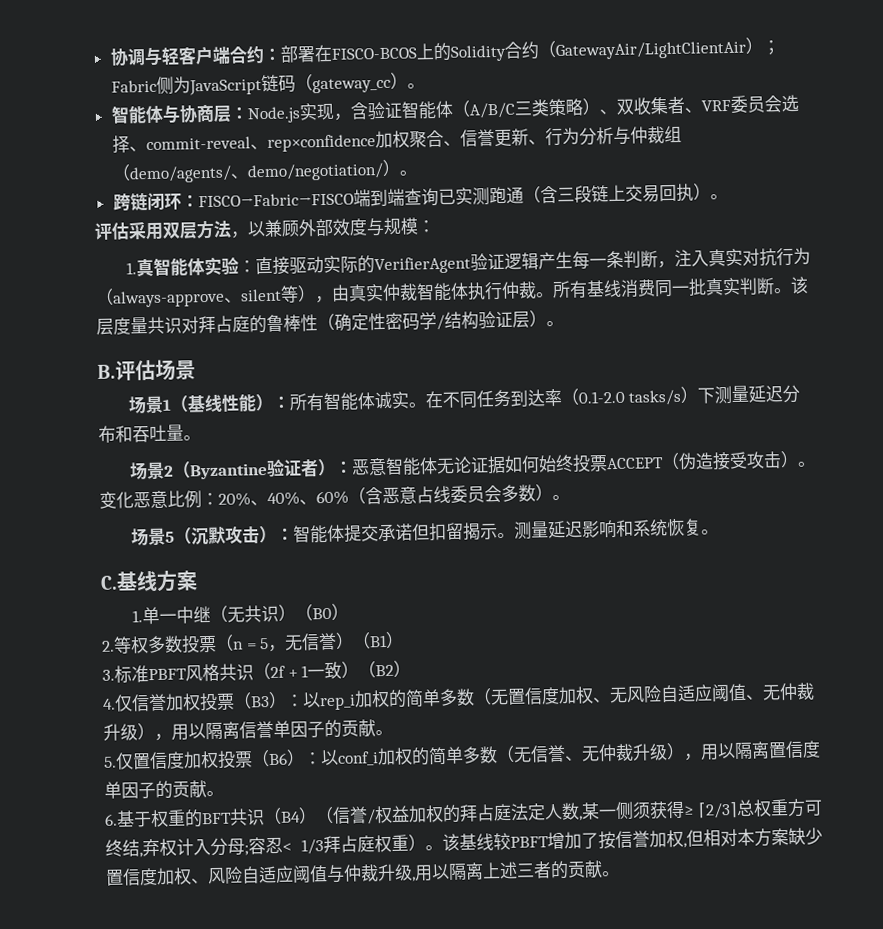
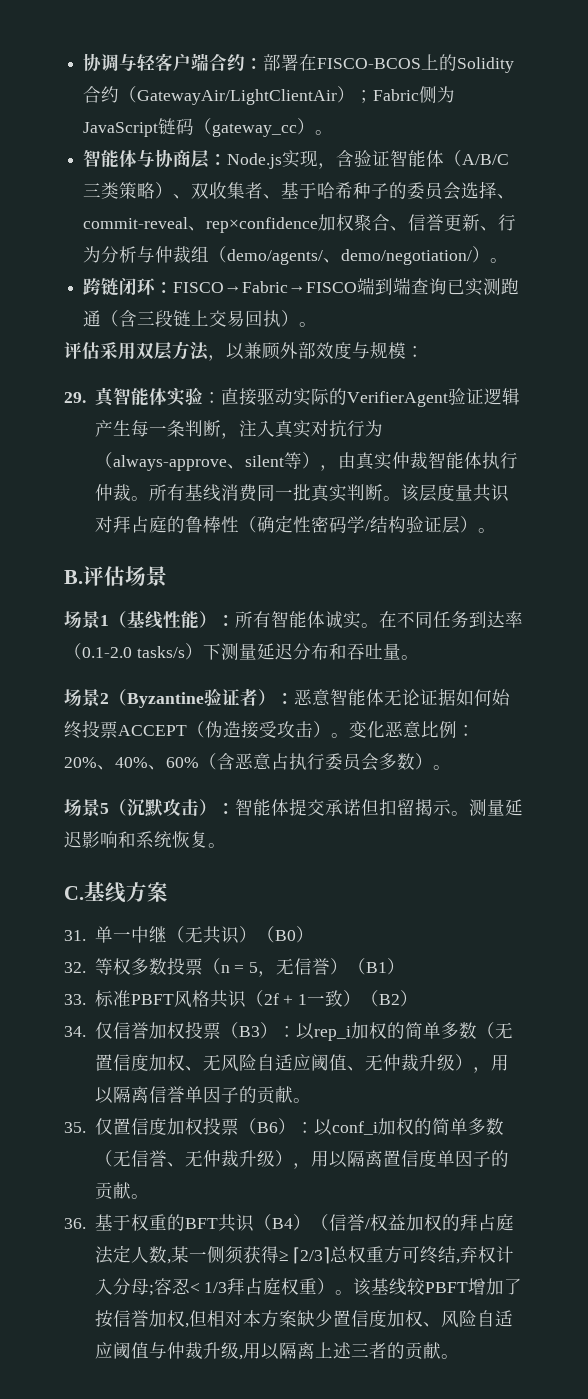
- 智能体与协商层：Node.js实现，含验证智能体（A/B/C三类策略）、双收集者、VRF委员会选择、commit-reveal、rep×confidence加权聚合、信誉更新、行为分析与仲裁组（demo/agents/、demo/negotiation/）。
+ 智能体与协商层：Node.js实现，含验证智能体（A/B/C三类策略）、双收集者、基于哈希种子的委员会选择、commit-reveal、rep×confidence加权聚合、信誉更新、行为分析与仲裁组（demo/agents/、demo/negotiation/）。
- 1.真智能体实验：直接驱动实际的VerifierAgent验证逻辑产生每一条判断，注入真实对抗行为（always-approve、silent等），由真实仲裁智能体执行仲裁。
+ 29.真智能体实验：直接驱动实际的VerifierAgent验证逻辑产生每一条判断，注入真实对抗行为（always-approve、silent等），由真实仲裁智能体执行仲裁。
- 变化恶意比例：20%、40%、60%（含恶意占线委员会多数）。
+ 变化恶意比例：20%、40%、60%（含恶意占执行委员会多数）。
- 1.单一中继（无共识）（B0）
+ 31.单一中继（无共识）（B0）
- 2.等权多数投票（n = 5，无信誉）（B1）
+ 32.等权多数投票（n = 5，无信誉）（B1）
- 3.标准PBFT风格共识（2f + 1一致）（B2）
+ 33.标准PBFT风格共识（2f + 1一致）（B2）
- 4.仅信誉加权投票（B3）：以rep_i加权的简单多数（无置信度加权、无风险自适应阈值、无仲裁升级），用以隔离信誉单因子的贡献。
+ 34.仅信誉加权投票（B3）：以rep_i加权的简单多数（无置信度加权、无风险自适应阈值、无仲裁升级），用以隔离信誉单因子的贡献。
- 5.仅置信度加权投票（B6）：以conf_i加权的简单多数（无信誉、无仲裁升级），用以隔离置信度单因子的贡献。
+ 35.仅置信度加权投票（B6）：以conf_i加权的简单多数（无信誉、无仲裁升级），用以隔离置信度单因子的贡献。
- 6.基于权重的BFT共识（B4）（信誉/权益加权的拜占庭法定人数,某一侧须获得≥ ⌈2/3⌉总权重方可终结,弃权计入分母;容忍< 1/3拜占庭权重）。
+ 36.基于权重的BFT共识（B4）（信誉/权益加权的拜占庭法定人数,某一侧须获得≥ ⌈2/3⌉总权重方可终结,弃权计入分母;容忍< 1/3拜占庭权重）。

